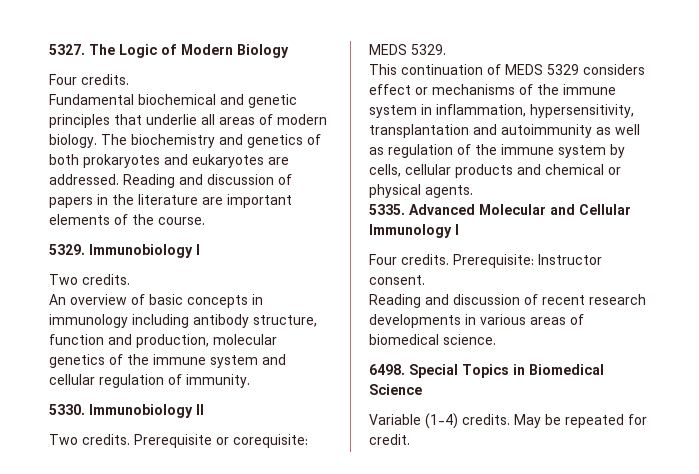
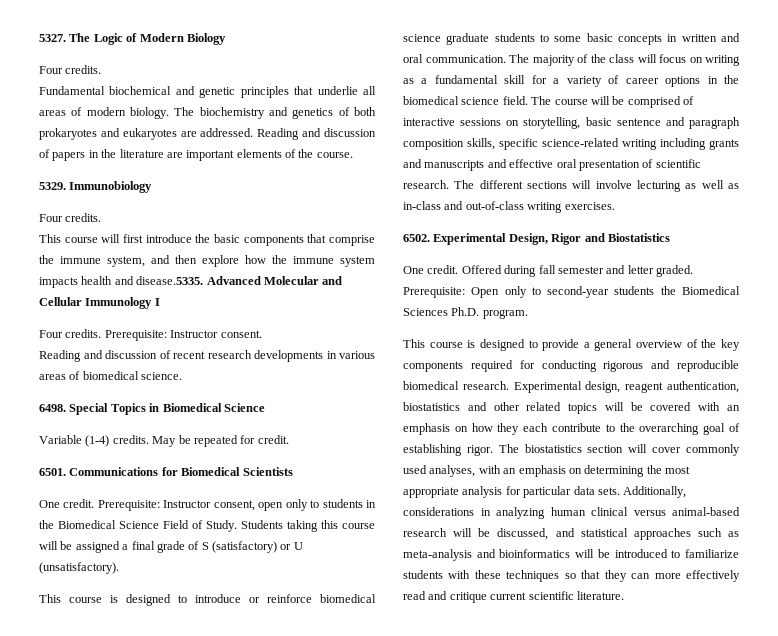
- Immunobiology I
- Two credits.
- An overview of basic concepts in immunology including antibody structure, function and production, molecular genetics of the immune system and cellular regulation of immunity.
- 5330. Immunobiology II
- Two credits. Prerequisite or corequisite: MEDS 5329.
- This continuation of MEDS 5329 considers effect or mechanisms of the immune system in inflammation, hypersensitivity, transplantation and autoimmunity as well as regulation of the immune system by cells, cellular products and chemical or physical agents.
- 5335. Advanced Molecular and Cellular Immunology I
+ Immunobiology
+ Four credits.
+ This course will first introduce the basic components that comprise the immune system, and then explore how the immune system impacts health and disease.5335. Advanced Molecular and Cellular Immunology I
+ 6501. Communications for Biomedical Scientists
+ One credit. Prerequisite: Instructor consent, open only to students in the Biomedical Science Field of Study. Students taking this course will be assigned a final grade of S (satisfactory) or U (unsatisfactory).
+ This course is designed to introduce or reinforce biomedical science graduate students to some basic concepts in written and oral communication. The majority of the class will focus on writing as a fundamental skill for a variety of career options in the biomedical science field. The course will be comprised of interactive sessions on storytelling, basic sentence and paragraph composition skills, specific science-related writing including grants and manuscripts and effective oral presentation of scientific research. The different sections will involve lecturing as well as in-class and out-of-class writing exercises.
+ 6502. Experimental Design, Rigor and Biostatistics
+ One credit. Offered during fall semester and letter graded. Prerequisite: Open only to second-year students the Biomedical Sciences Ph.D. program.
+ This course is designed to provide a general overview of the key components required for conducting rigorous and reproducible biomedical research. Experimental design, reagent authentication, biostatistics and other related topics will be covered with an emphasis on how they each contribute to the overarching goal of establishing rigor. The biostatistics section will cover commonly used analyses, with an emphasis on determining the most appropriate analysis for particular data sets. Additionally, considerations in analyzing human clinical versus animal-based research will be discussed, and statistical approaches such as meta-analysis and bioinformatics will be introduced to familiarize students with these techniques so that they can more effectively read and critique current scientific literature.

